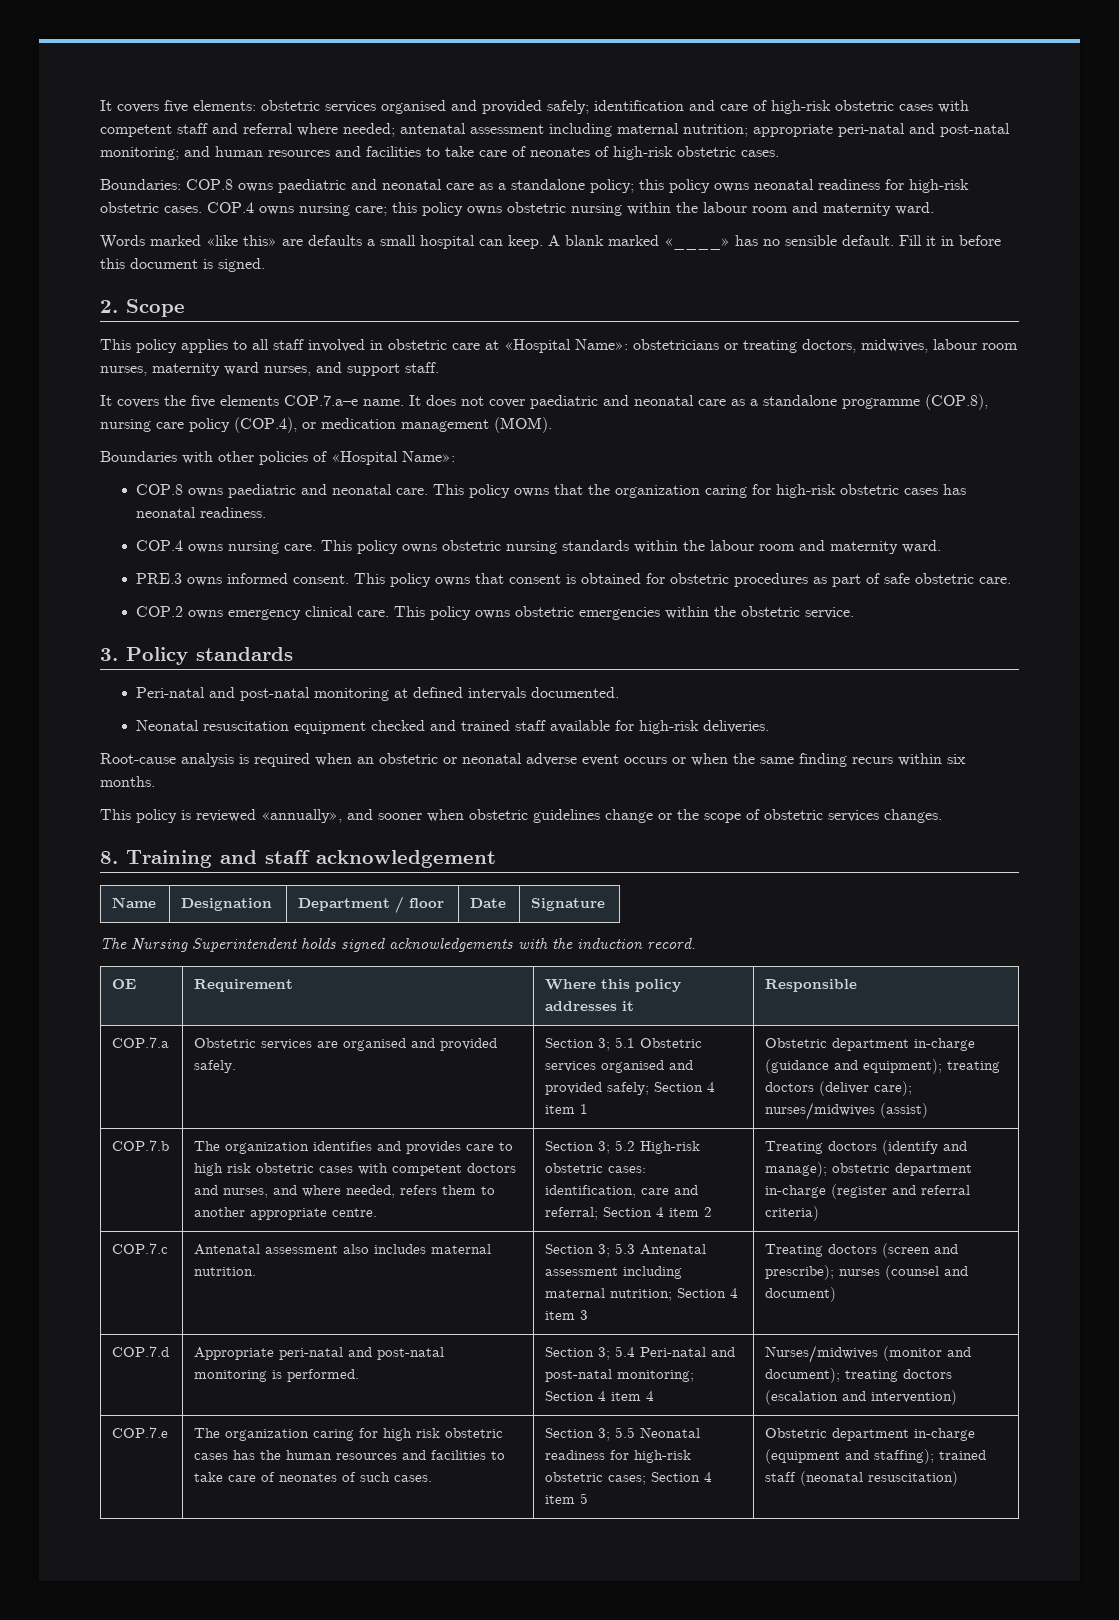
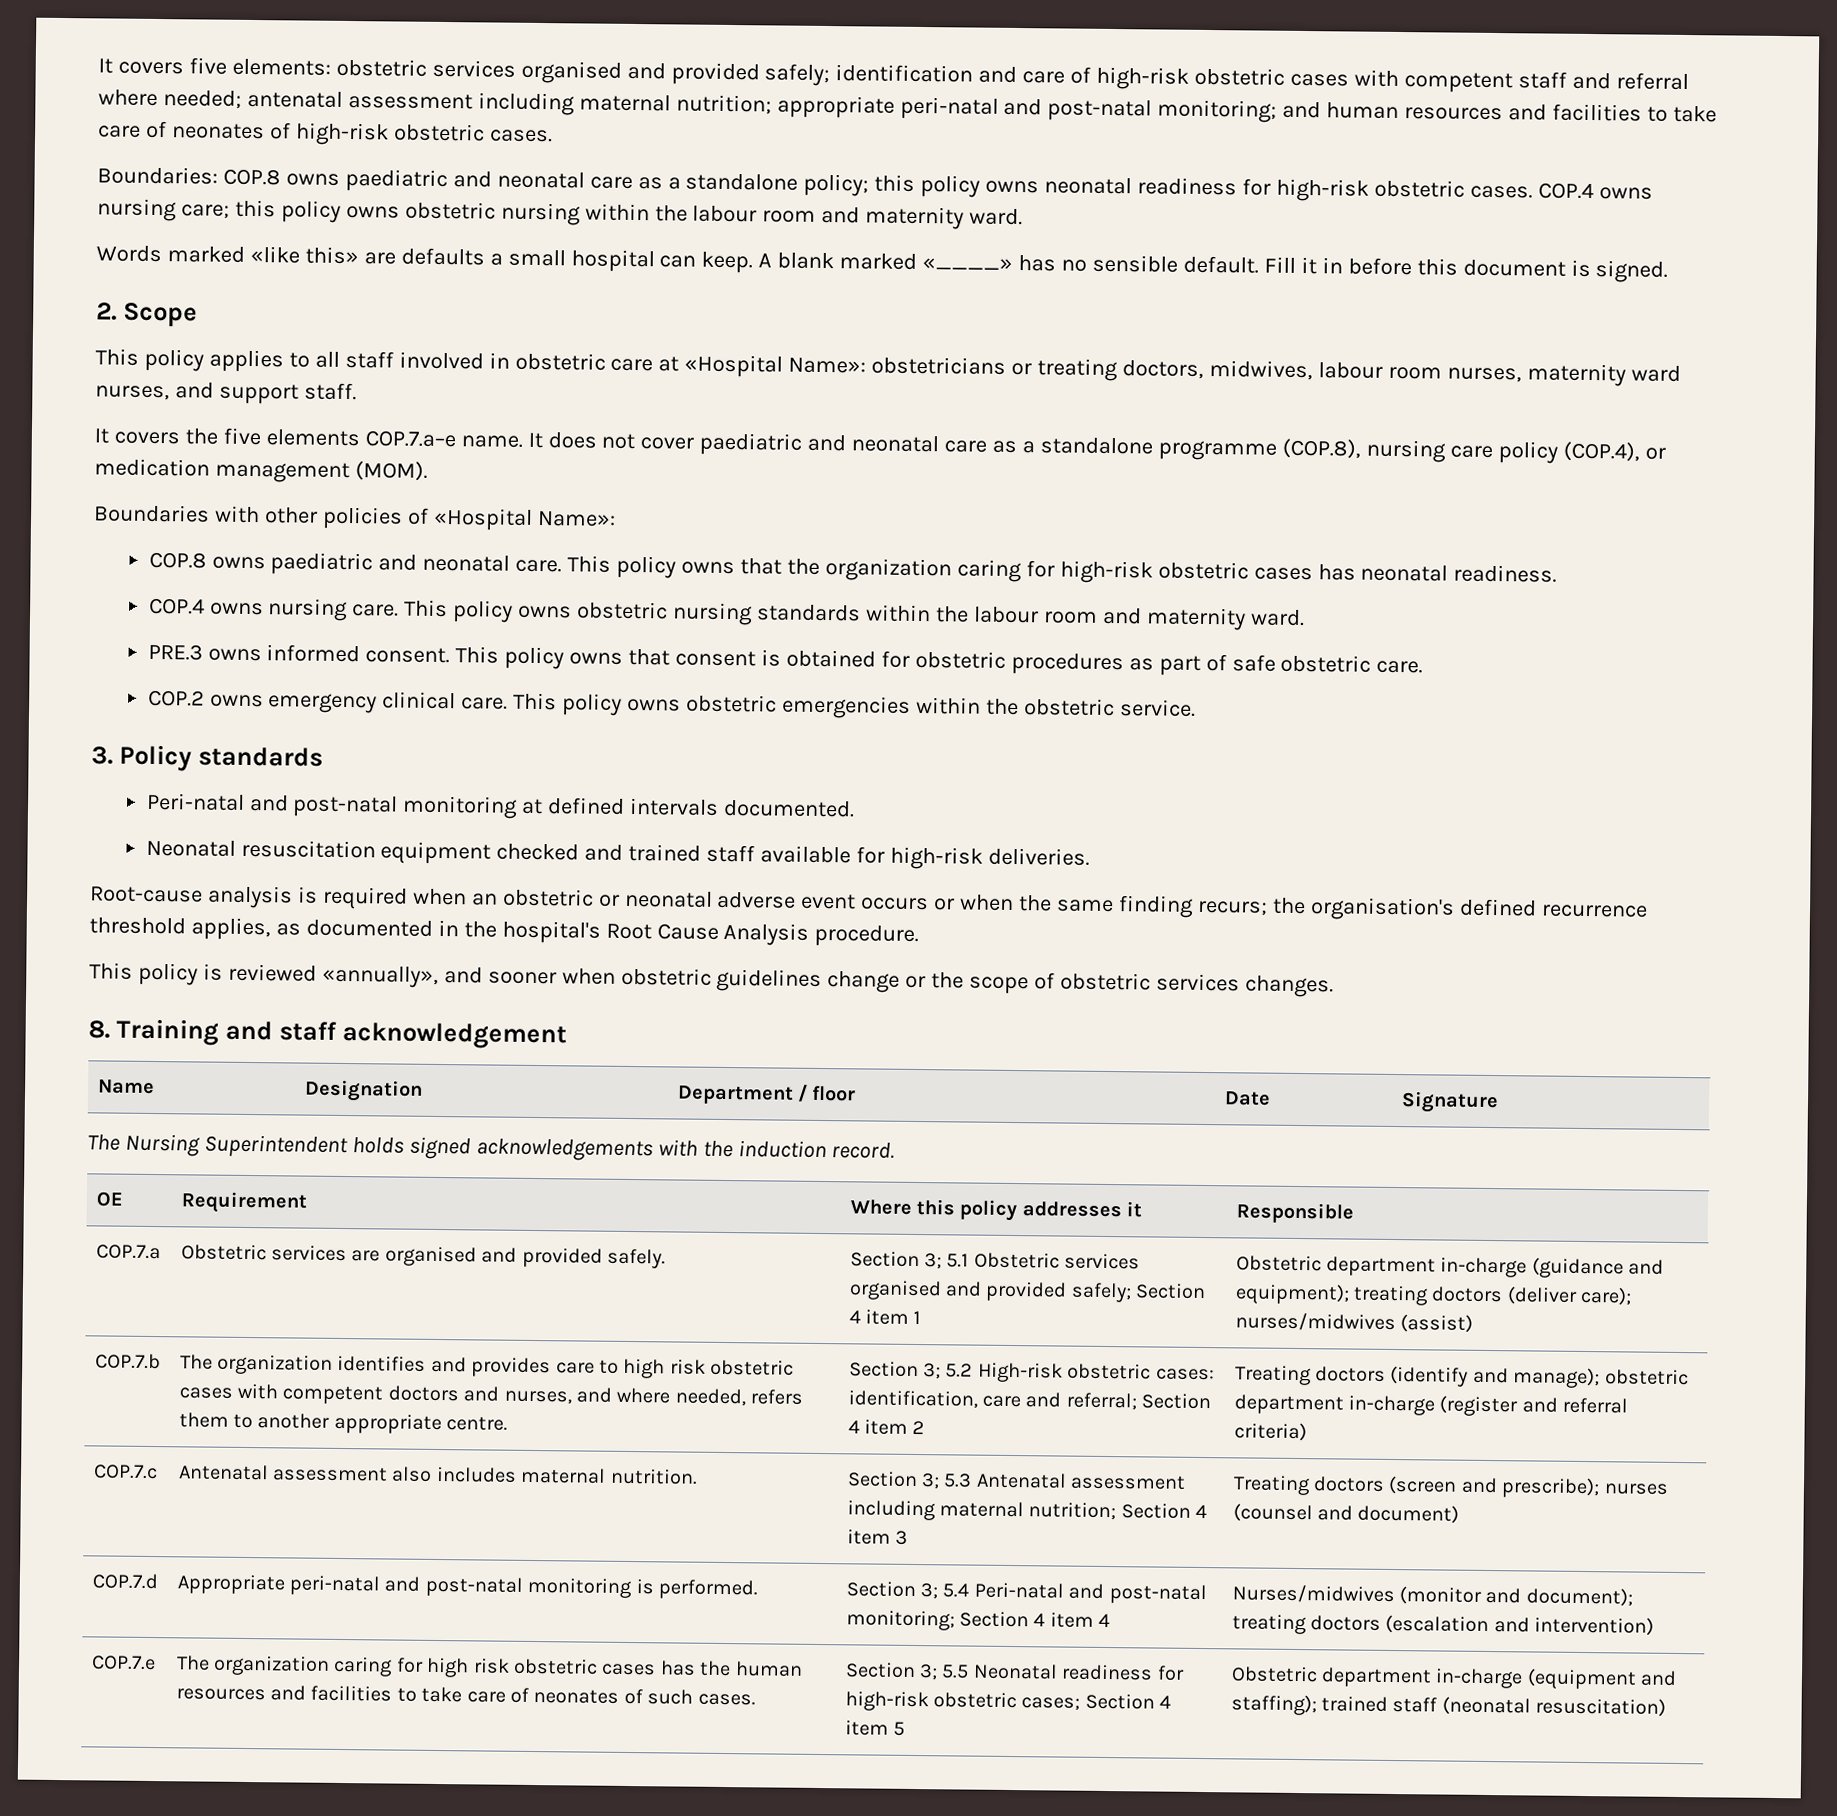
- Root-cause analysis is required when an obstetric or neonatal adverse event occurs or when the same finding recurs within six months.
+ Root-cause analysis is required when an obstetric or neonatal adverse event occurs or when the same finding recurs; the organisation's defined recurrence threshold applies, as documented in the hospital's Root Cause Analysis procedure.

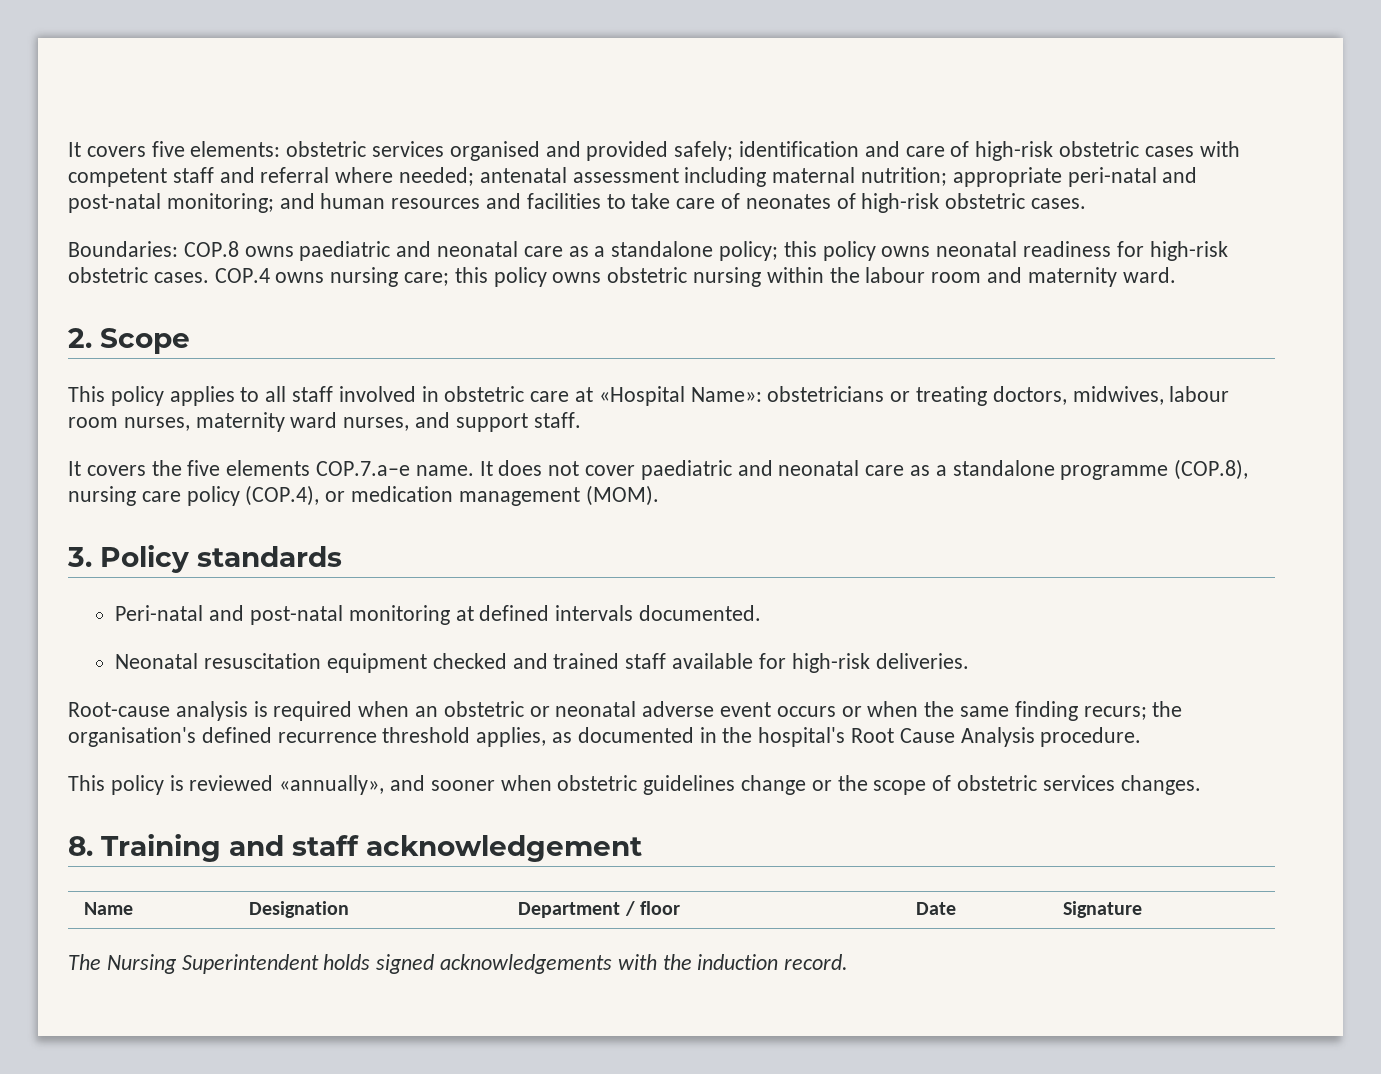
- Words marked «like this» are defaults a small hospital can keep. A blank marked «____» has no sensible default. Fill it in before this document is signed.
- Boundaries with other policies of «Hospital Name»:
- COP.8 owns paediatric and neonatal care. This policy owns that the organization caring for high-risk obstetric cases has neonatal readiness.
- COP.4 owns nursing care. This policy owns obstetric nursing standards within the labour room and maternity ward.
- PRE.3 owns informed consent. This policy owns that consent is obtained for obstetric procedures as part of safe obstetric care.
- COP.2 owns emergency clinical care. This policy owns obstetric emergencies within the obstetric service.
- OE | Requirement | Where this policy addresses it | Responsible
- COP.7.a | Obstetric services are organised and provided safely. | Section 3; 5.1 Obstetric services organised and provided safely; Section 4 item 1 | Obstetric department in-charge (guidance and equipment); treating doctors (deliver care); nurses/midwives (assist)
- COP.7.b | The organization identifies and provides care to high risk obstetric cases with competent doctors and nurses, and where needed, refers them to another appropriate centre. | Section 3; 5.2 High-risk obstetric cases: identification, care and referral; Section 4 item 2 | Treating doctors (identify and manage); obstetric department in-charge (register and referral criteria)
- COP.7.c | Antenatal assessment also includes maternal nutrition. | Section 3; 5.3 Antenatal assessment including maternal nutrition; Section 4 item 3 | Treating doctors (screen and prescribe); nurses (counsel and document)
- COP.7.d | Appropriate peri-natal and post-natal monitoring is performed. | Section 3; 5.4 Peri-natal and post-natal monitoring; Section 4 item 4 | Nurses/midwives (monitor and document); treating doctors (escalation and intervention)
- COP.7.e | The organization caring for high risk obstetric cases has the human resources and facilities to take care of neonates of such cases. | Section 3; 5.5 Neonatal readiness for high-risk obstetric cases; Section 4 item 5 | Obstetric department in-charge (equipment and staffing); trained staff (neonatal resuscitation)

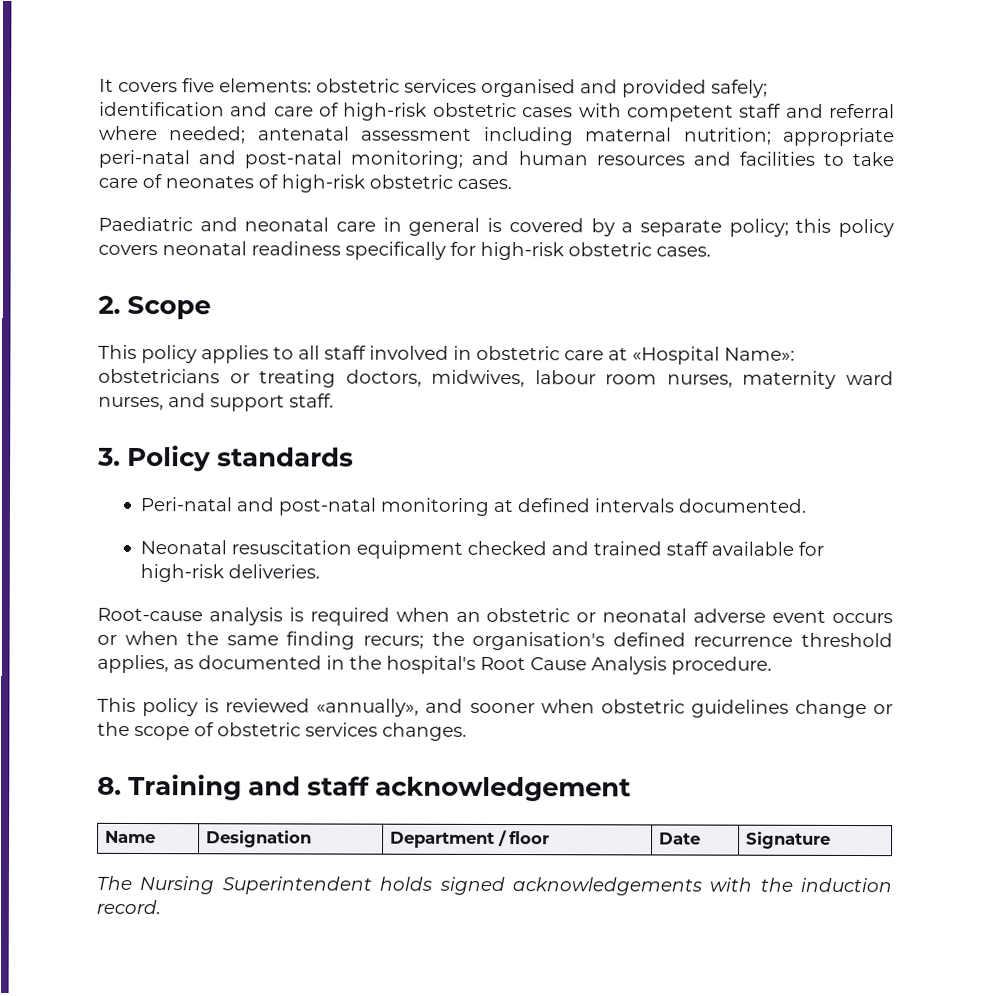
- Boundaries: COP.8 owns paediatric and neonatal care as a standalone policy; this policy owns neonatal readiness for high-risk obstetric cases. COP.4 owns nursing care; this policy owns obstetric nursing within the labour room and maternity ward.
+ Paediatric and neonatal care in general is covered by a separate policy; this policy covers neonatal readiness specifically for high-risk obstetric cases.
- It covers the five elements COP.7.a–e name. It does not cover paediatric and neonatal care as a standalone programme (COP.8), nursing care policy (COP.4), or medication management (MOM).

